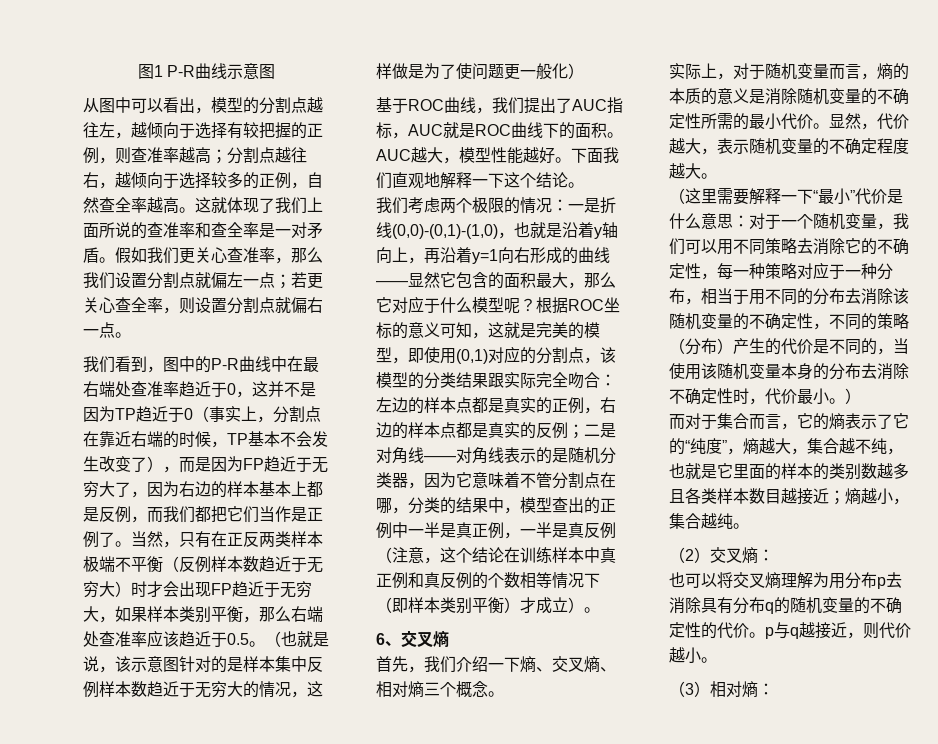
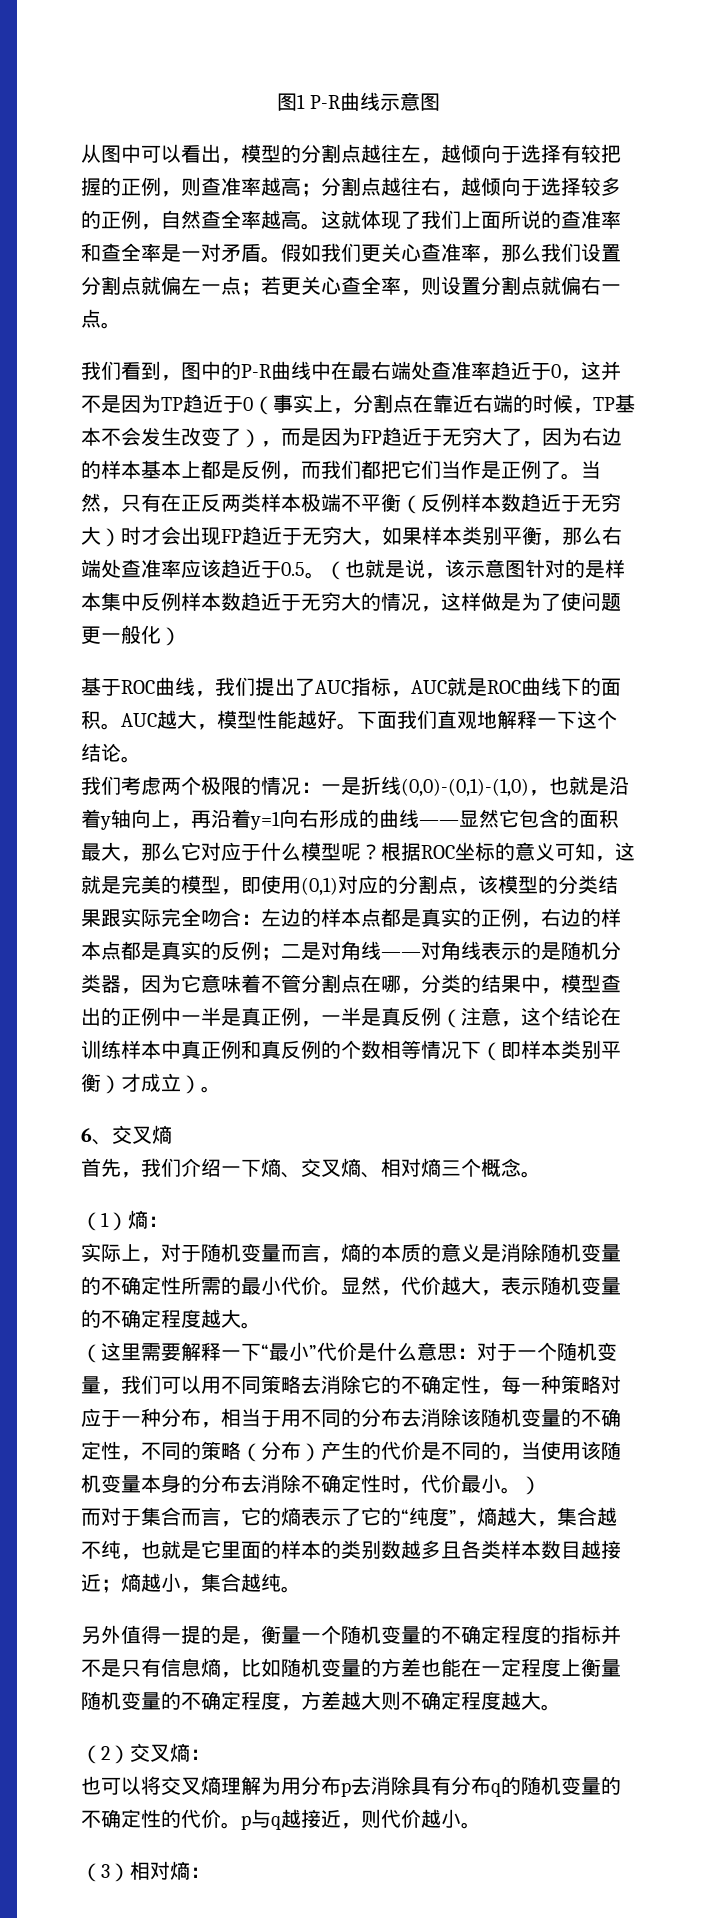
+ （1）熵：
+ 另外值得一提的是，衡量一个随机变量的不确定程度的指标并不是只有信息熵，比如随机变量的方差也能在一定程度上衡量随机变量的不确定程度，方差越大则不确定程度越大。

